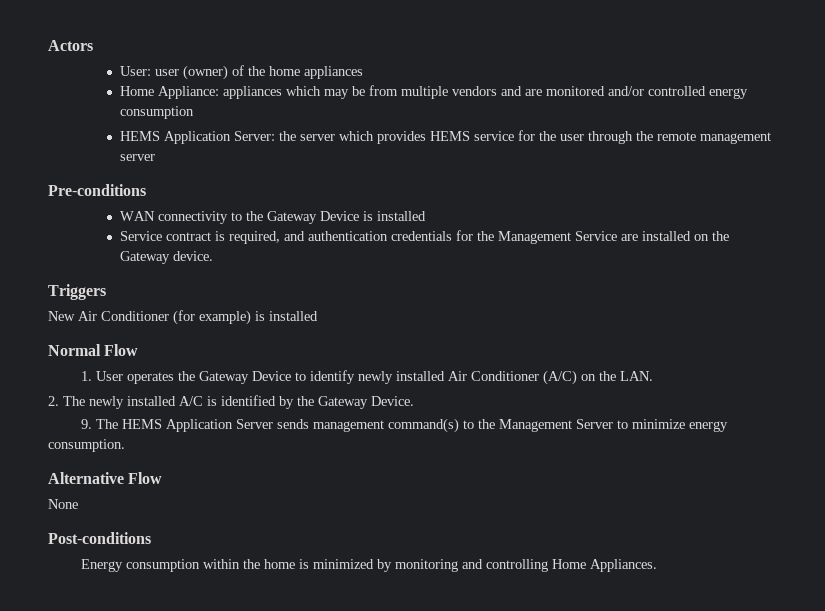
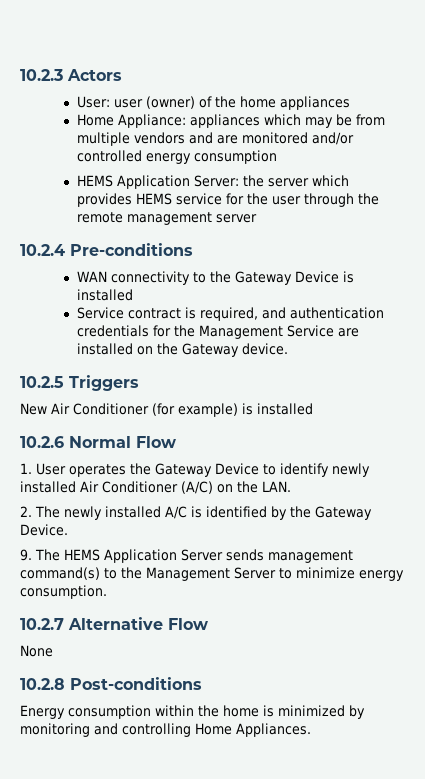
- Actors
+ 10.2.3 Actors
- Pre-conditions
+ 10.2.4 Pre-conditions
- Triggers
+ 10.2.5 Triggers
- Normal Flow
+ 10.2.6 Normal Flow
- Alternative Flow
+ 10.2.7 Alternative Flow
- Post-conditions
+ 10.2.8 Post-conditions

